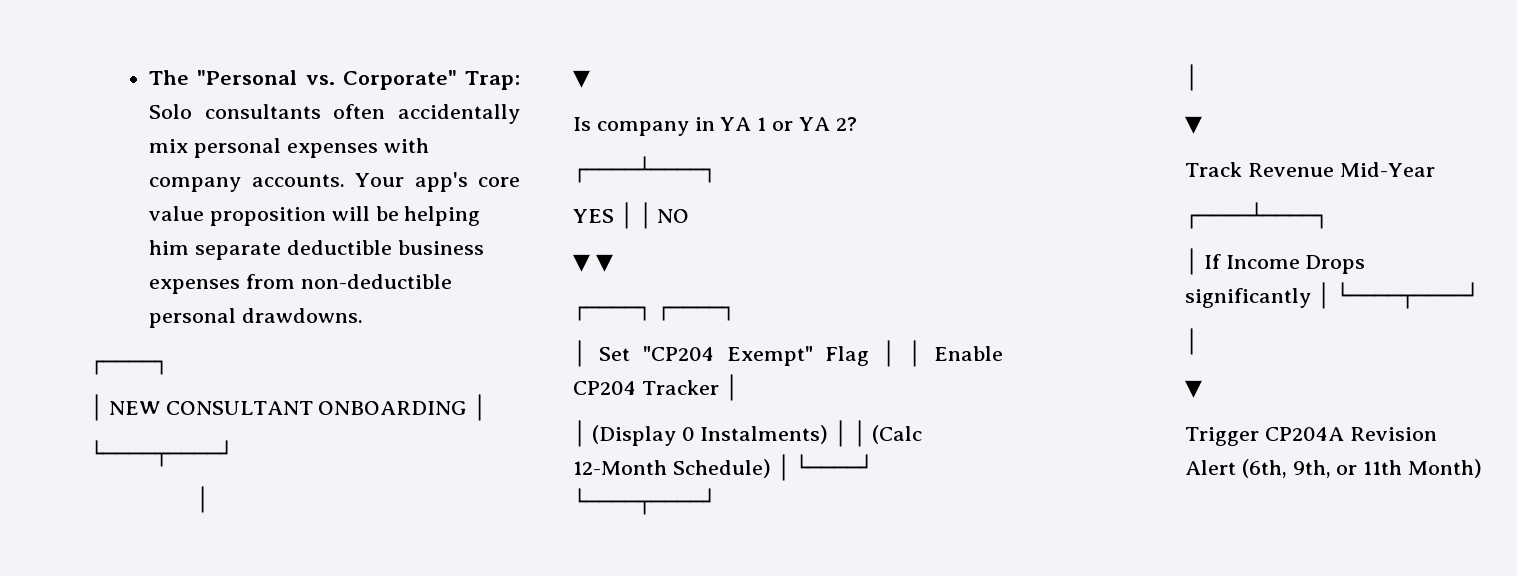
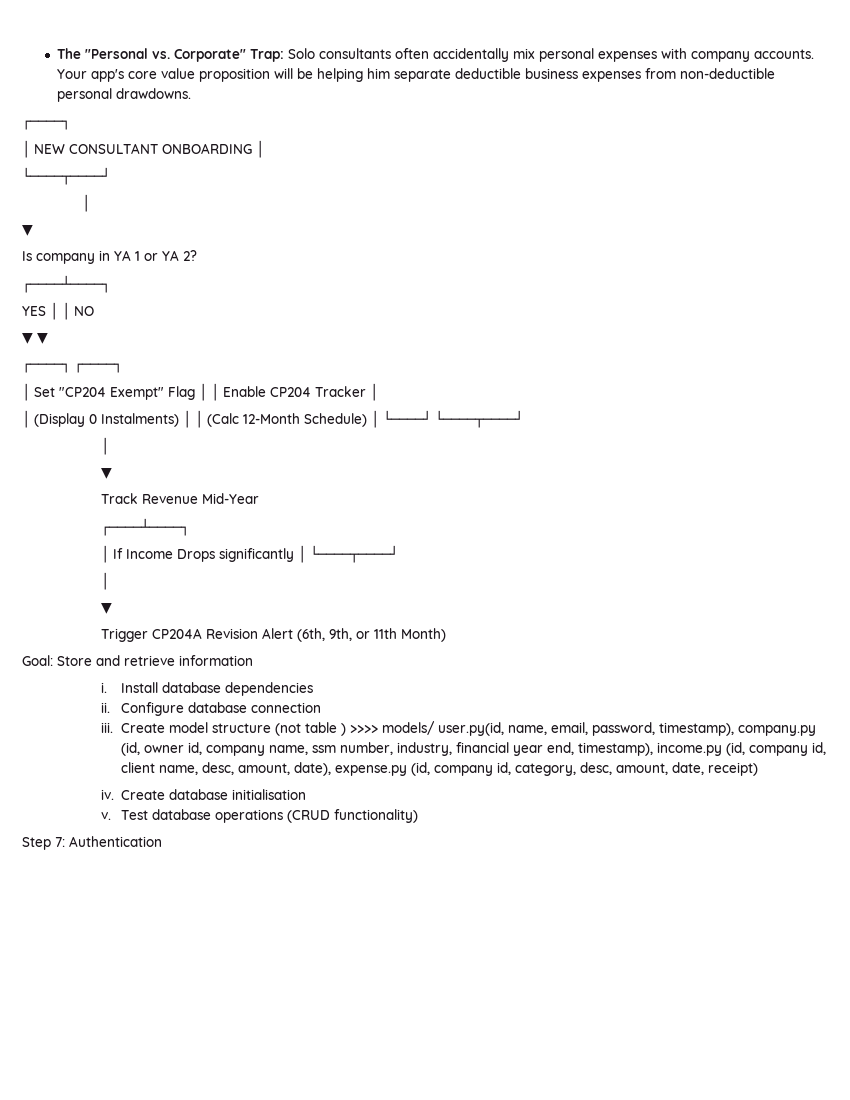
+ Goal: Store and retrieve information
+ i. Install database dependencies
+ ii. Configure database connection
+ iii. Create model structure (not table ) >>>> models/ user.py(id, name, email, password, timestamp), company.py (id, owner id, company name, ssm number, industry, financial year end, timestamp), income.py (id, company id, client name, desc, amount, date), expense.py (id, company id, category, desc, amount, date, receipt)
+ iv. Create database initialisation
+ v. Test database operations (CRUD functionality)
+ Step 7: Authentication

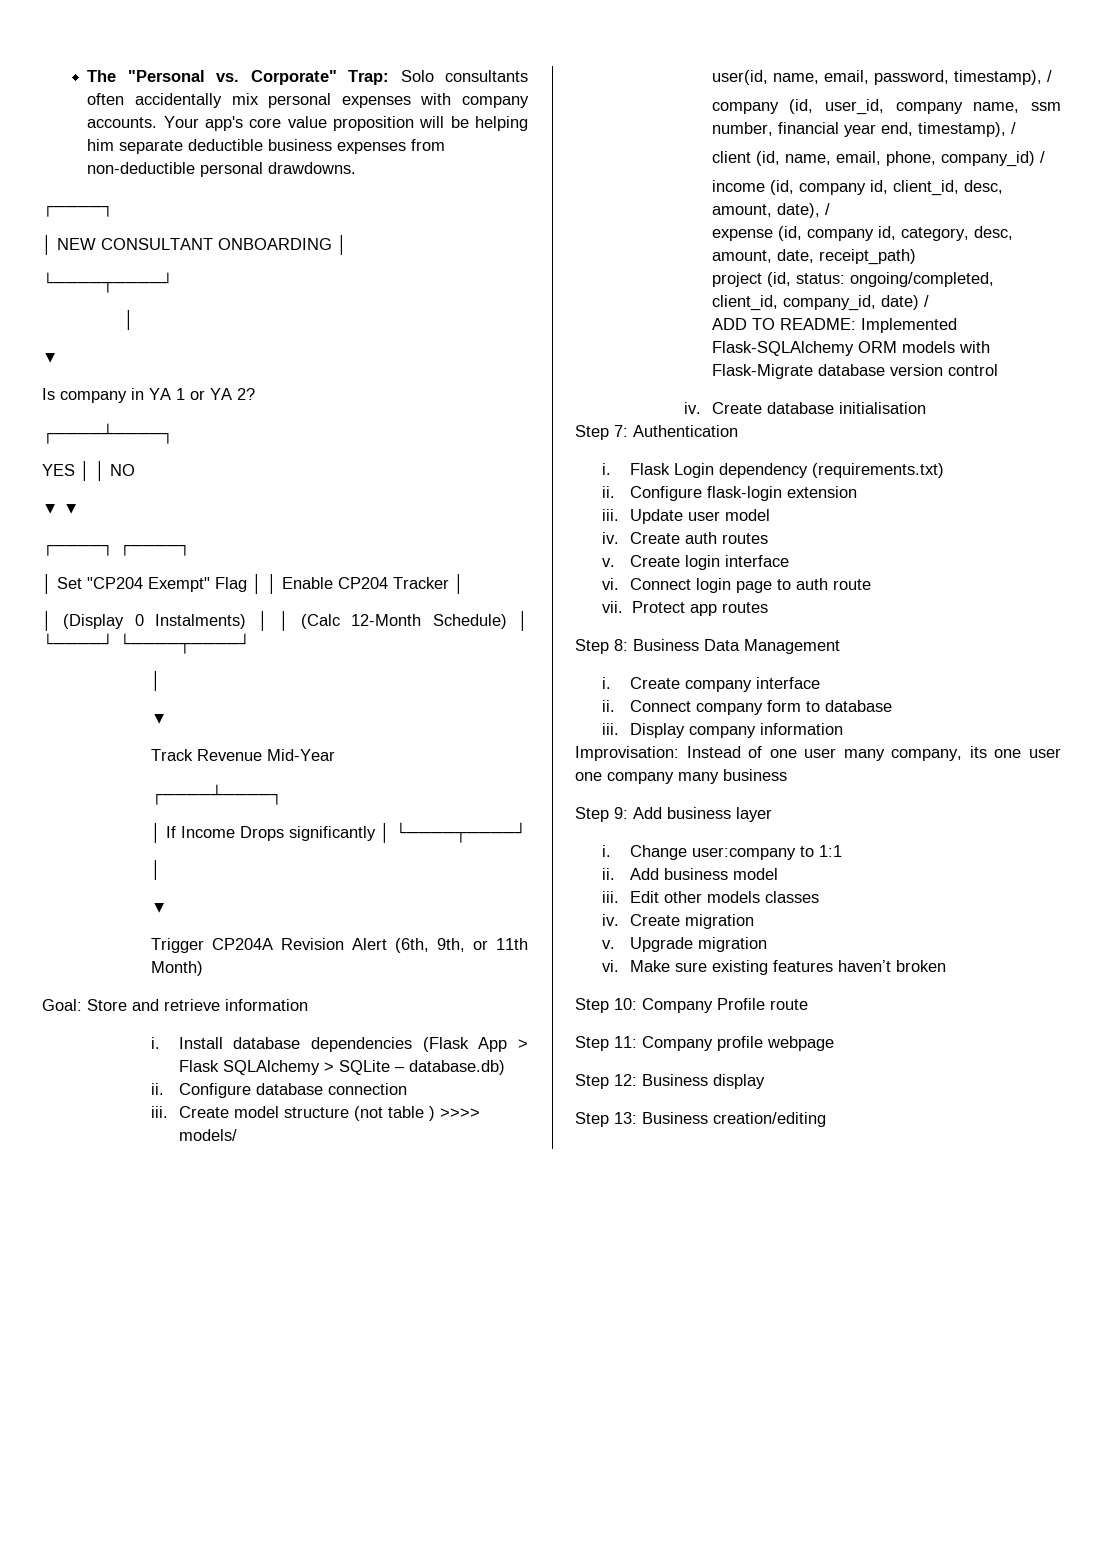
- Install database dependencies
+ Install database dependencies (Flask App > Flask SQLAlchemy > SQLite – database.db)
- Create model structure (not table ) >>>> models/ user.py(id, name, email, password, timestamp), company.py (id, owner id, company name, ssm number, industry, financial year end, timestamp), income.py (id, company id, client name, desc, amount, date), expense.py (id, company id, category, desc, amount, date, receipt)
+ Create model structure (not table ) >>>> models/
+ user(id, name, email, password, timestamp), /
+ company (id, user_id, company name, ssm number, financial year end, timestamp), /
+ client (id, name, email, phone, company_id) /
+ income (id, company id, client_id, desc, amount, date), /
+ expense (id, company id, category, desc, amount, date, receipt_path)
+ project (id, status: ongoing/completed, client_id, company_id, date) /
+ ADD TO README: Implemented Flask-SQLAlchemy ORM models with Flask-Migrate database version control
  iv. Create database initialisation
- v. Test database operations (CRUD functionality)
  Step 7: Authentication
+ i. Flask Login dependency (requirements.txt)
+ ii. Configure flask-login extension
+ iii. Update user model
+ iv. Create auth routes
+ v. Create login interface
+ vi. Connect login page to auth route
+ vii. Protect app routes
+ Step 8: Business Data Management
+ i. Create company interface
+ ii. Connect company form to database
+ iii. Display company information
+ Improvisation: Instead of one user many company, its one user one company many business
+ Step 9: Add business layer
+ i. Change user:company to 1:1
+ ii. Add business model
+ iii. Edit other models classes
+ iv. Create migration
+ v. Upgrade migration
+ vi. Make sure existing features haven’t broken
+ Step 10: Company Profile route
+ Step 11: Company profile webpage
+ Step 12: Business display
+ Step 13: Business creation/editing

